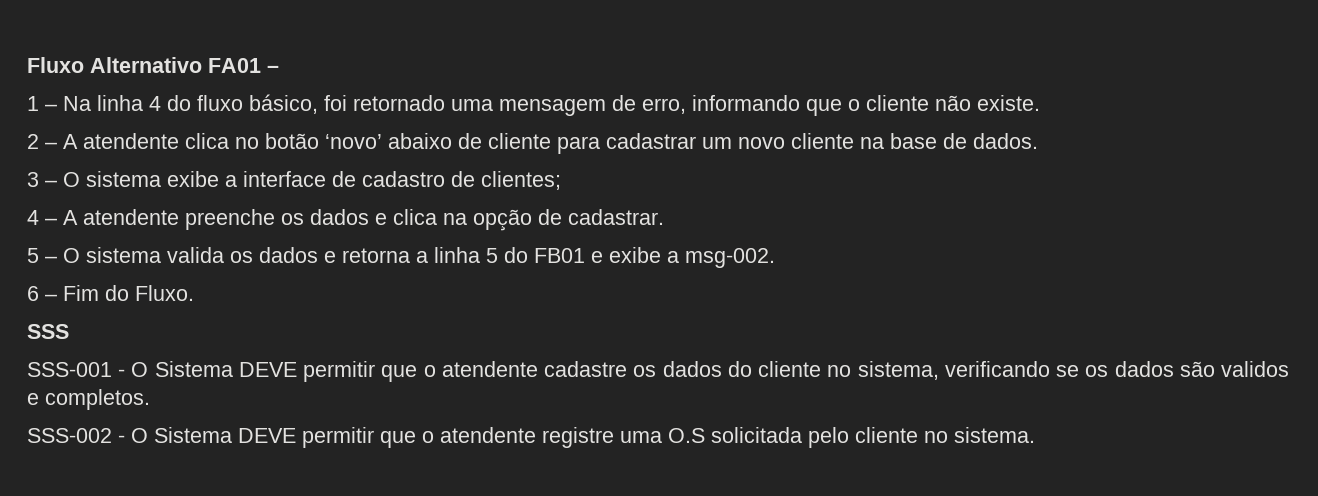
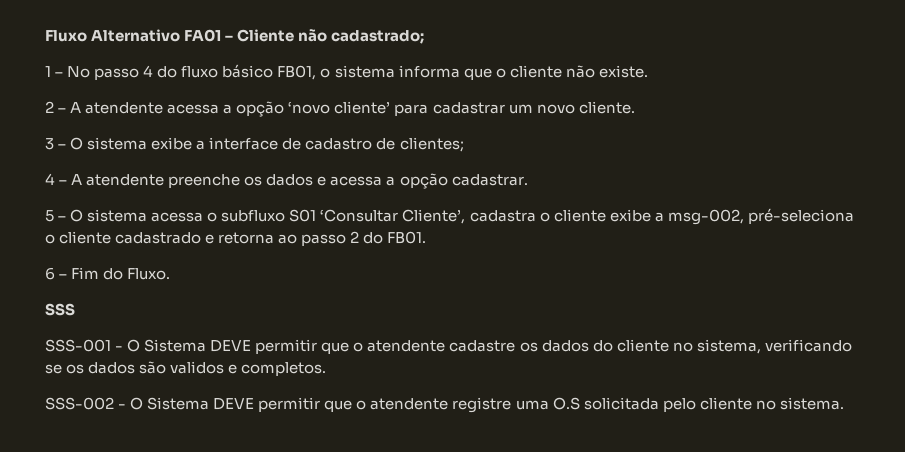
- Fluxo Alternativo FA01 –
+ Fluxo Alternativo FA01 – Cliente não cadastrado;
- 1 – Na linha 4 do fluxo básico, foi retornado uma mensagem de erro, informando que o cliente não existe.
+ 1 – No passo 4 do fluxo básico FB01, o sistema informa que o cliente não existe.
- 2 – A atendente clica no botão ‘novo’ abaixo de cliente para cadastrar um novo cliente na base de dados.
+ 2 – A atendente acessa a opção ‘novo cliente’ para cadastrar um novo cliente.
- 4 – A atendente preenche os dados e clica na opção de cadastrar.
+ 4 – A atendente preenche os dados e acessa a opção cadastrar.
- 5 – O sistema valida os dados e retorna a linha 5 do FB01 e exibe a msg-002.
+ 5 – O sistema acessa o subfluxo S01 ‘Consultar Cliente’, cadastra o cliente exibe a msg-002, pré-seleciona o cliente cadastrado e retorna ao passo 2 do FB01.

